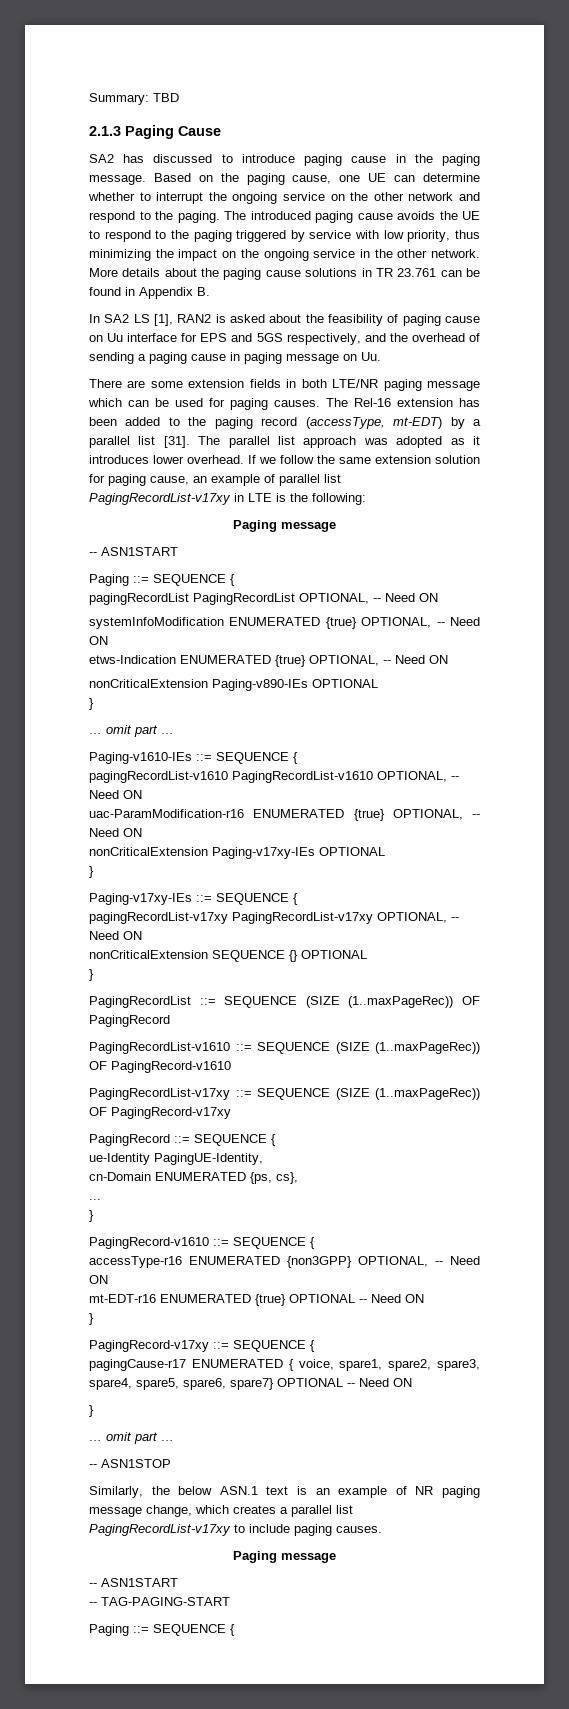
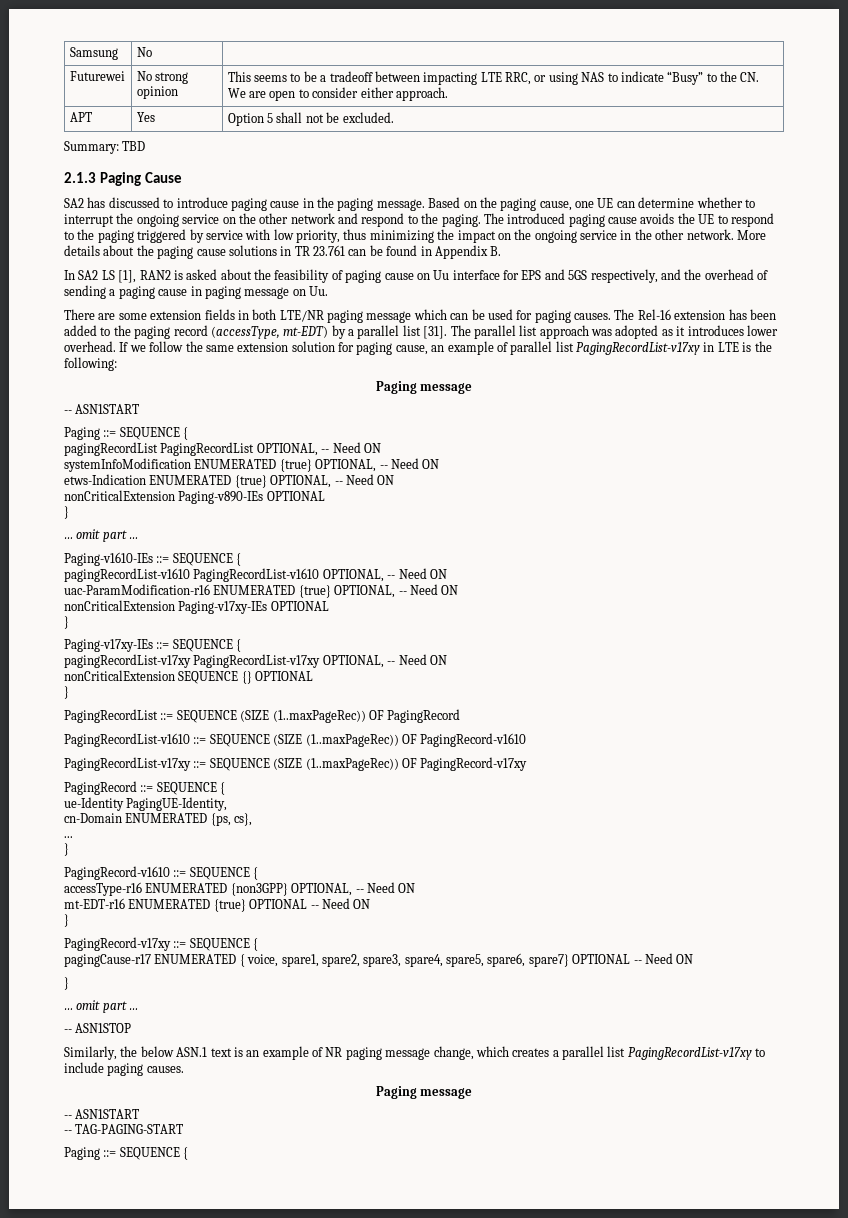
+ Samsung | No |
+ Futurewei | No strong opinion | This seems to be a tradeoff between impacting LTE RRC, or using NAS to indicate “Busy” to the CN. We are open to consider either approach.
+ APT | Yes | Option 5 shall not be excluded.

